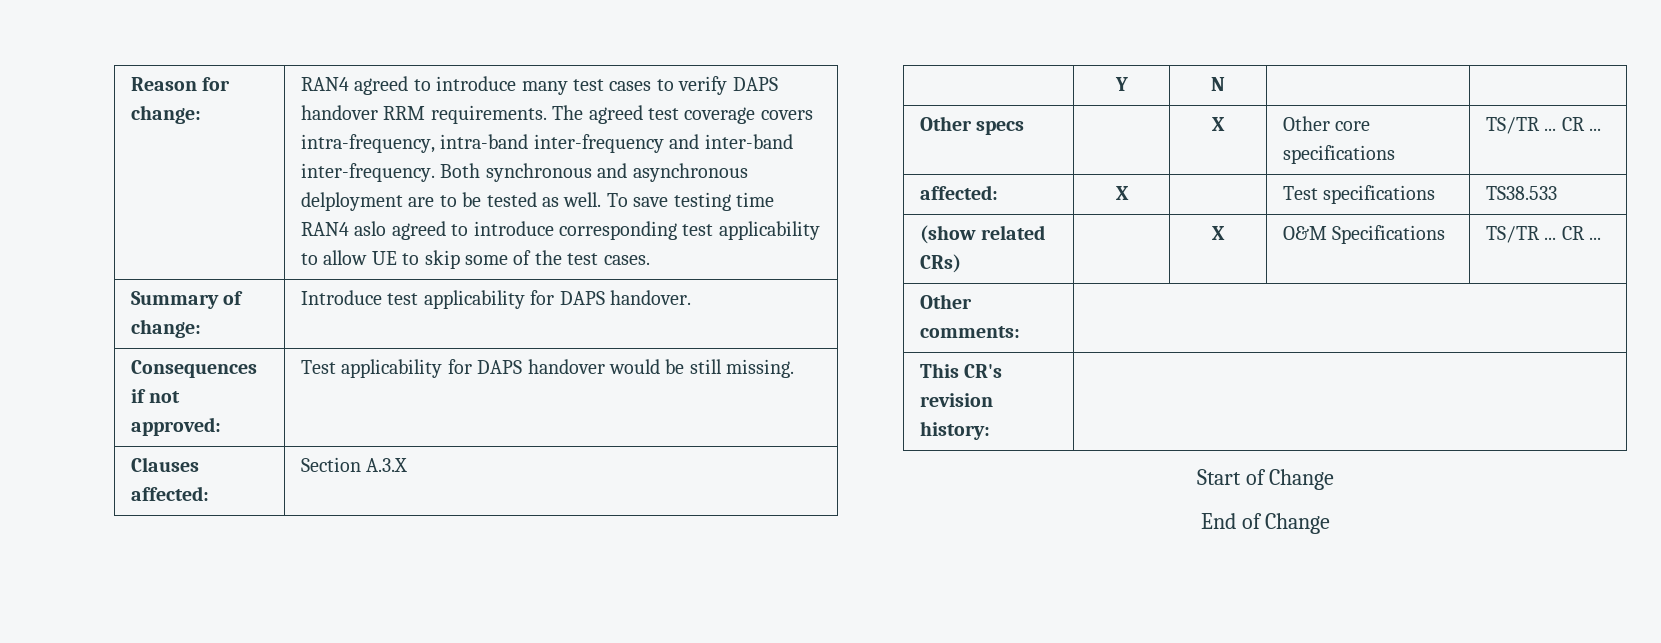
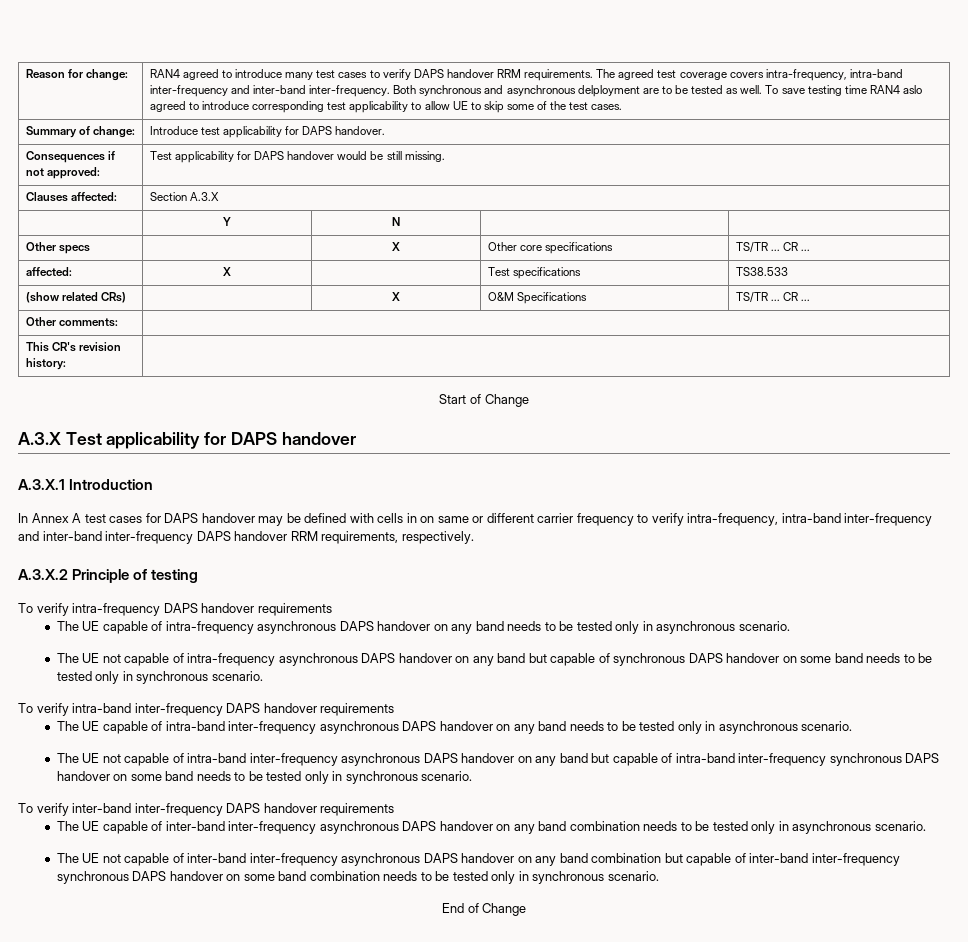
+ A.3.X Test applicability for DAPS handover
+ A.3.X.1 Introduction
+ In Annex A test cases for DAPS handover may be defined with cells in on same or different carrier frequency to verify intra-frequency, intra-band inter-frequency and inter-band inter-frequency DAPS handover RRM requirements, respectively.
+ A.3.X.2 Principle of testing
+ To verify intra-frequency DAPS handover requirements
+ The UE capable of intra-frequency asynchronous DAPS handover on any band needs to be tested only in asynchronous scenario.
+ The UE not capable of intra-frequency asynchronous DAPS handover on any band but capable of synchronous DAPS handover on some band needs to be tested only in synchronous scenario.
+ To verify intra-band inter-frequency DAPS handover requirements
+ The UE capable of intra-band inter-frequency asynchronous DAPS handover on any band needs to be tested only in asynchronous scenario.
+ The UE not capable of intra-band inter-frequency asynchronous DAPS handover on any band but capable of intra-band inter-frequency synchronous DAPS handover on some band needs to be tested only in synchronous scenario.
+ To verify inter-band inter-frequency DAPS handover requirements
+ The UE capable of inter-band inter-frequency asynchronous DAPS handover on any band combination needs to be tested only in asynchronous scenario.
+ The UE not capable of inter-band inter-frequency asynchronous DAPS handover on any band combination but capable of inter-band inter-frequency synchronous DAPS handover on some band combination needs to be tested only in synchronous scenario.

